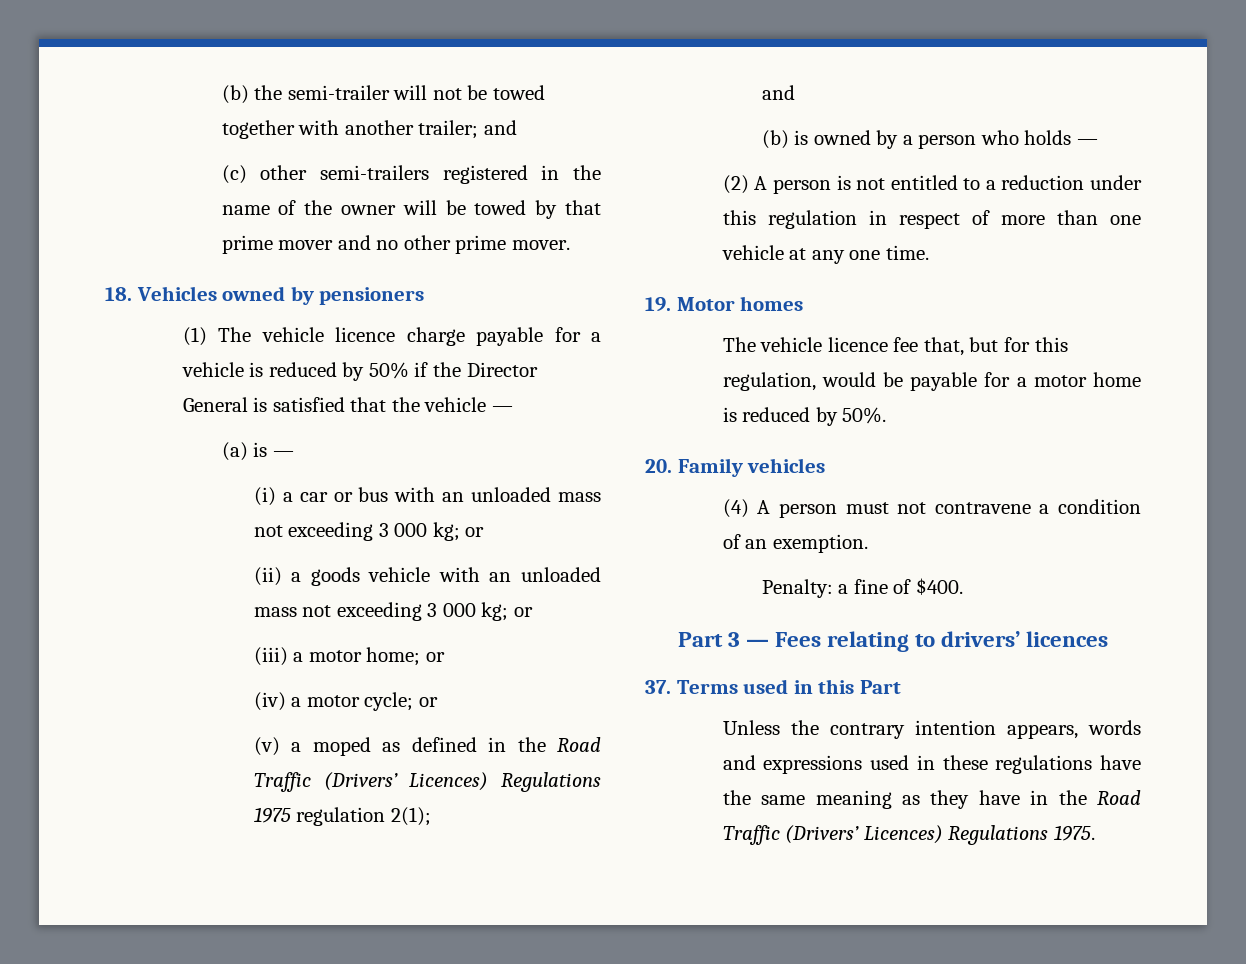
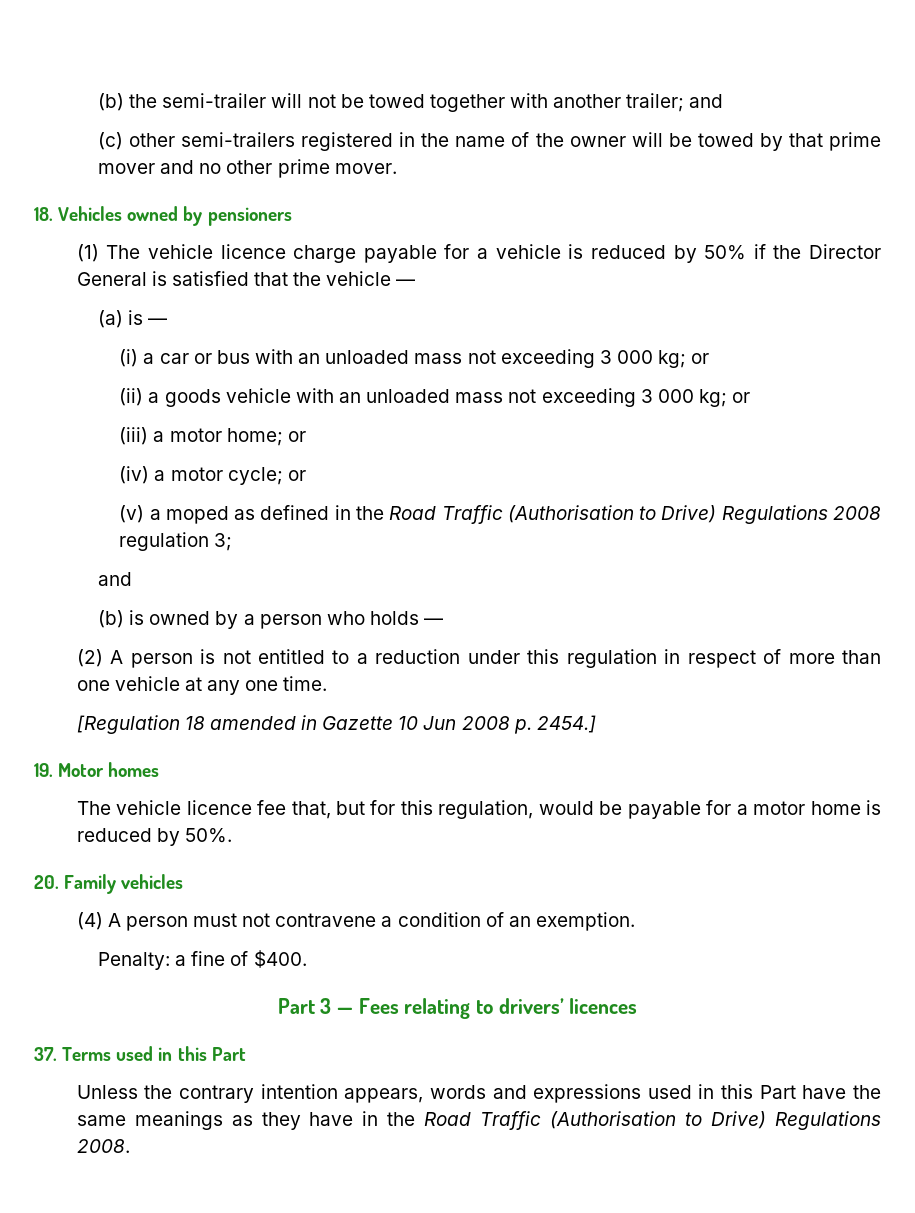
- (v) a moped as defined in the Road Traffic (Drivers’ Licences) Regulations 1975 regulation 2(1);
+ (v) a moped as defined in the Road Traffic (Authorisation to Drive) Regulations 2008 regulation 3;
+ [Regulation 18 amended in Gazette 10 Jun 2008 p. 2454.]
- Unless the contrary intention appears, words and expressions used in these regulations have the same meaning as they have in the Road Traffic (Drivers’ Licences) Regulations 1975.
+ Unless the contrary intention appears, words and expressions used in this Part have the same meanings as they have in the Road Traffic (Authorisation to Drive) Regulations 2008.

